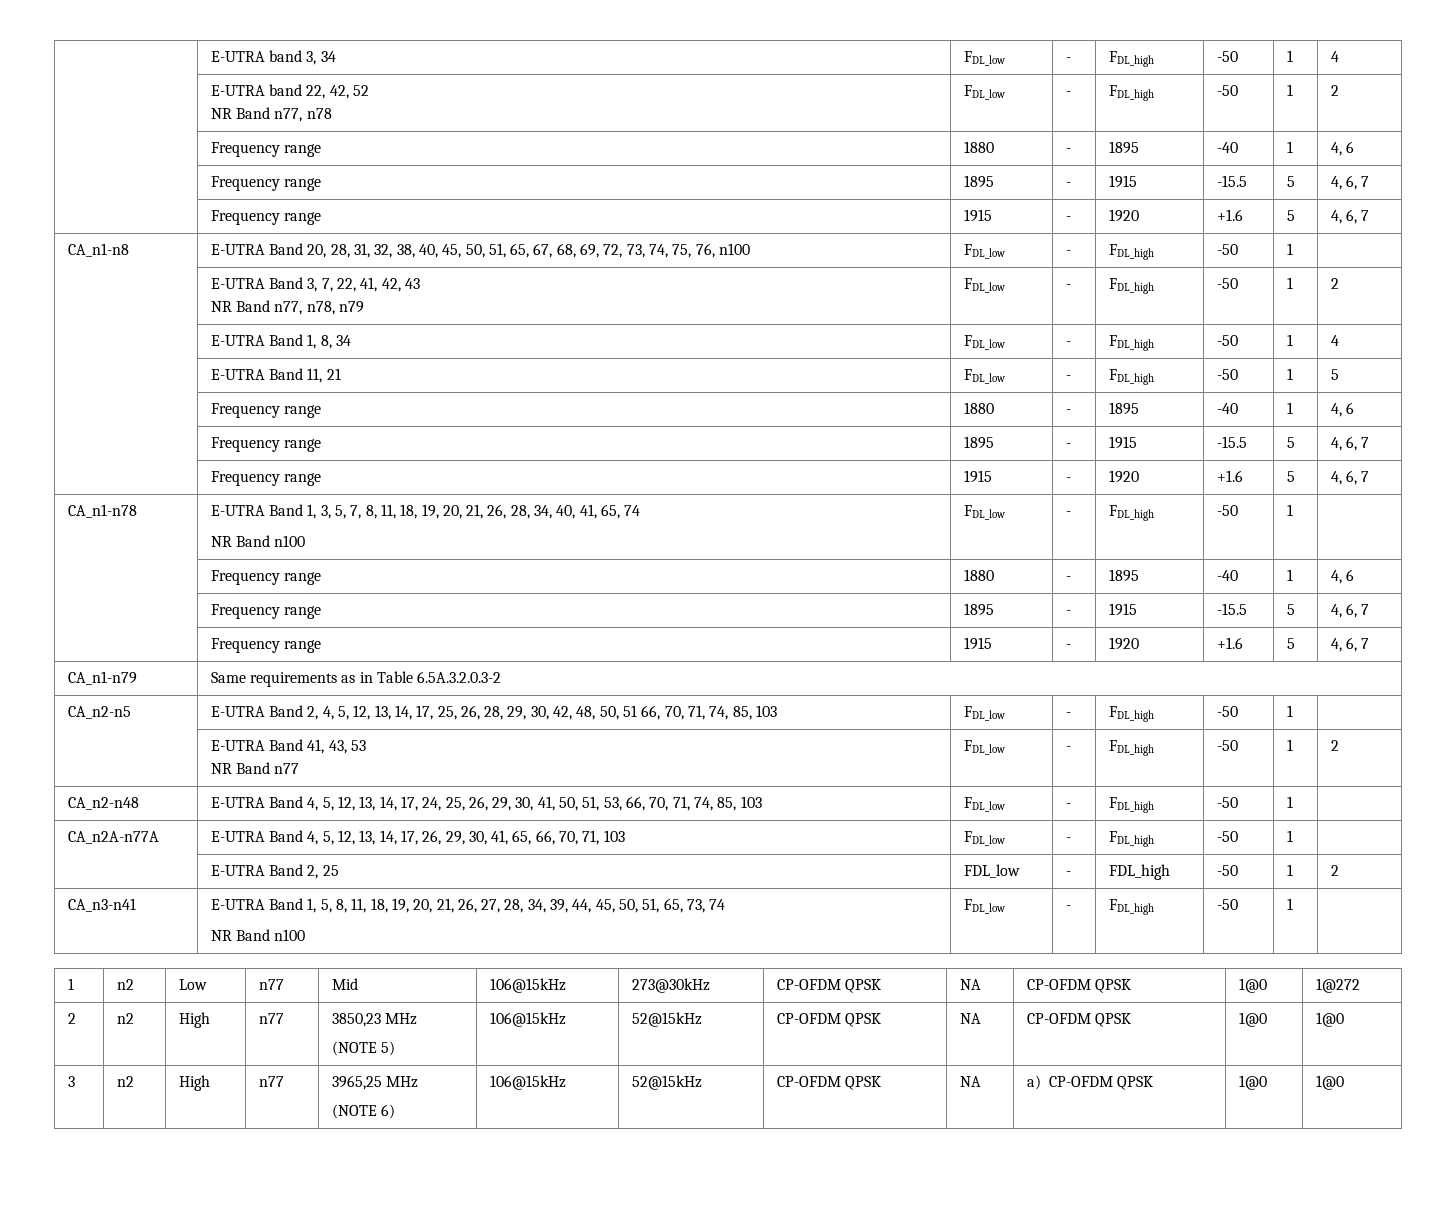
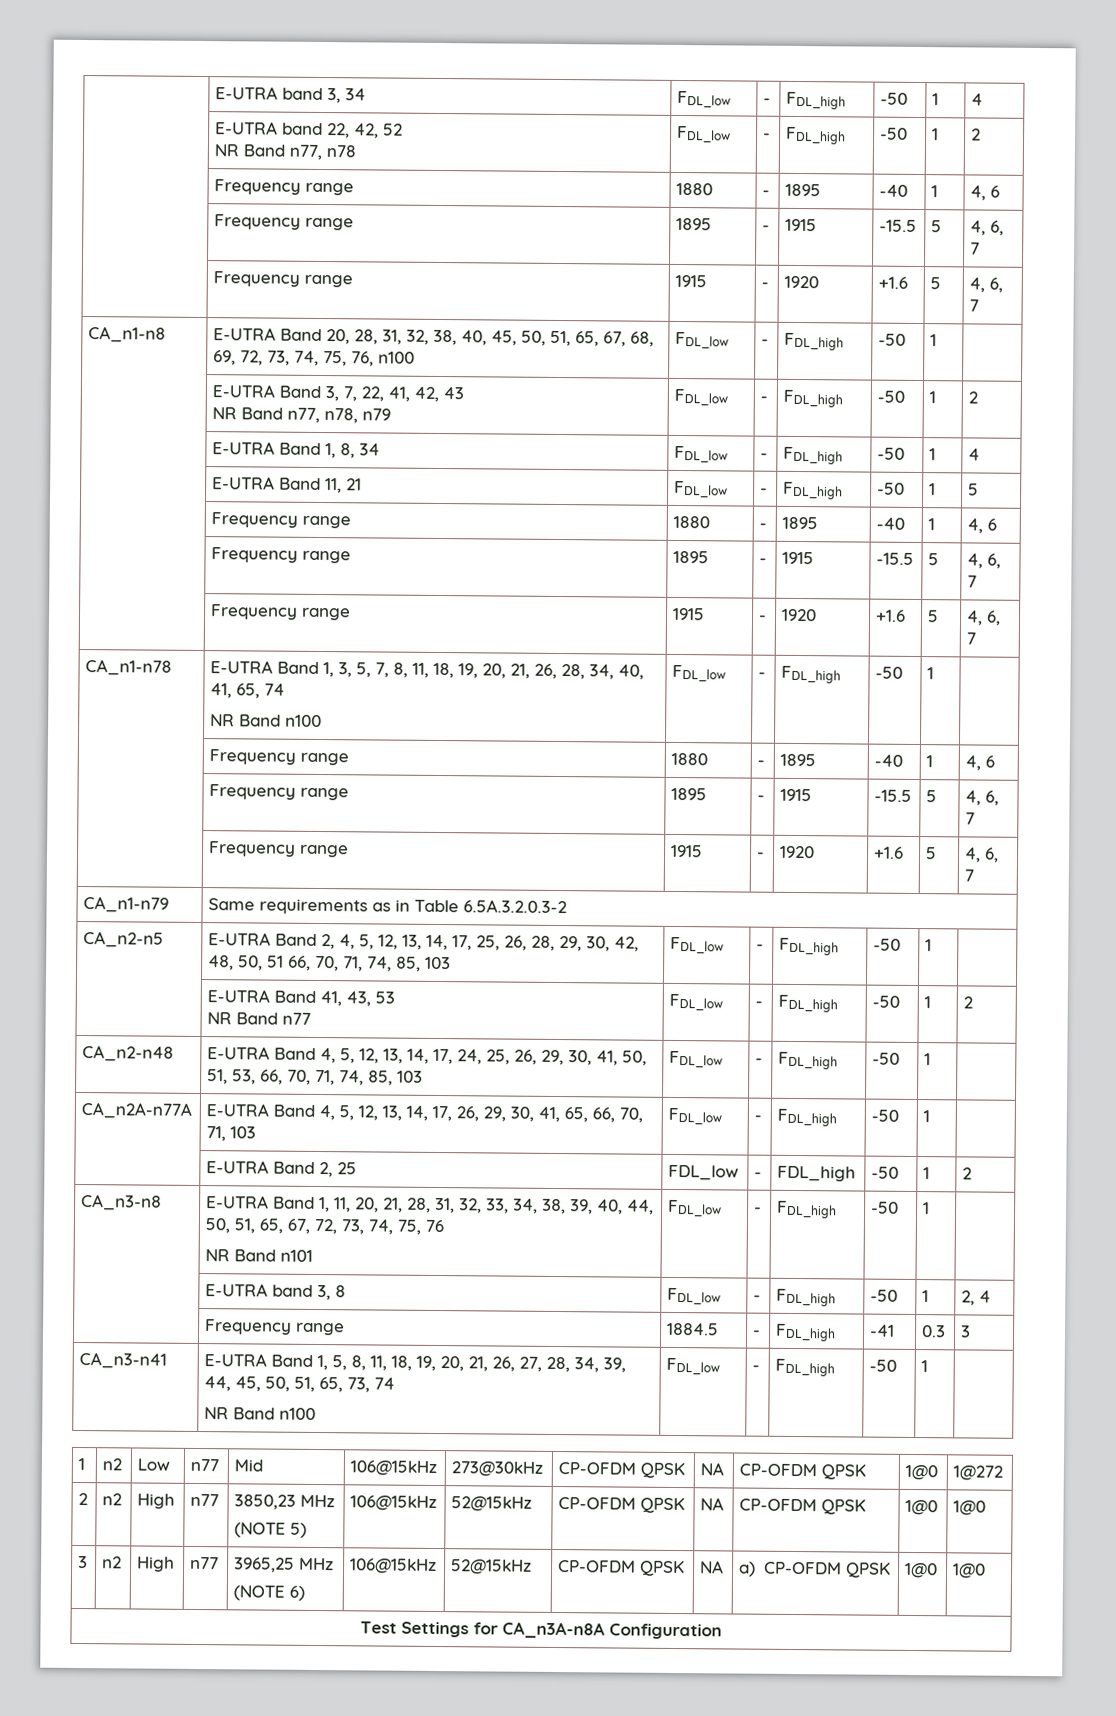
+ CA_n3-n8 | E-UTRA Band 1, 11, 20, 21, 28, 31, 32, 33, 34, 38, 39, 40, 44, 50, 51, 65, 67, 72, 73, 74, 75, 76
+ NR Band n101 | FDL_low | - | FDL_high | -50 | 1 |
+ | E-UTRA band 3, 8 | FDL_low | - | FDL_high | -50 | 1 | 2, 4
+ | Frequency range | 1884.5 | - | FDL_high | -41 | 0.3 | 3
+ Test Settings for CA_n3A-n8A Configuration

